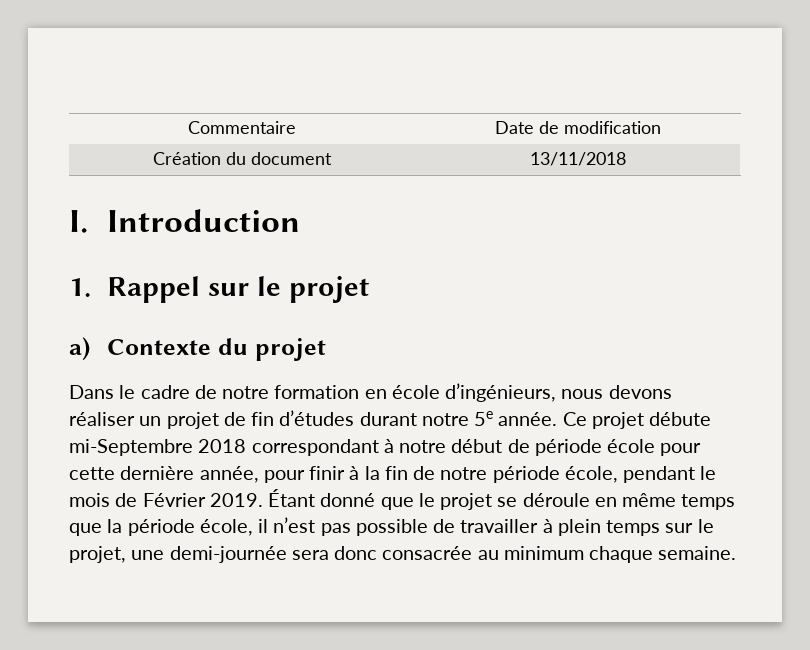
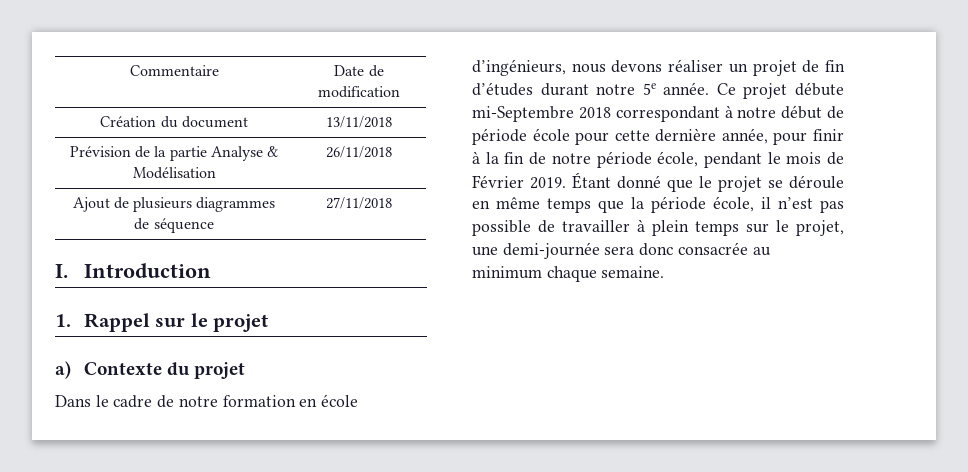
+ Prévision de la partie Analyse & Modélisation | 26/11/2018
+ Ajout de plusieurs diagrammes de séquence | 27/11/2018

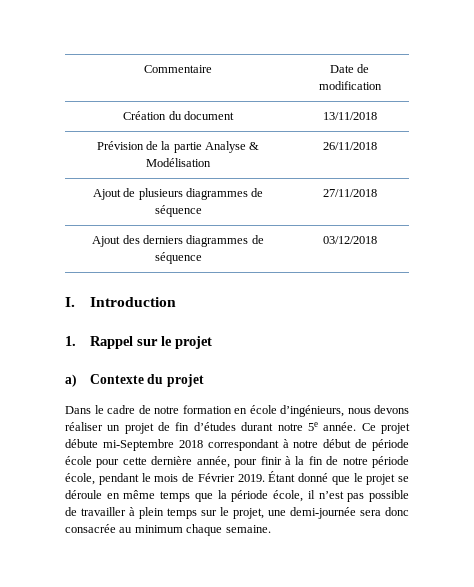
+ Ajout des derniers diagrammes de séquence | 03/12/2018

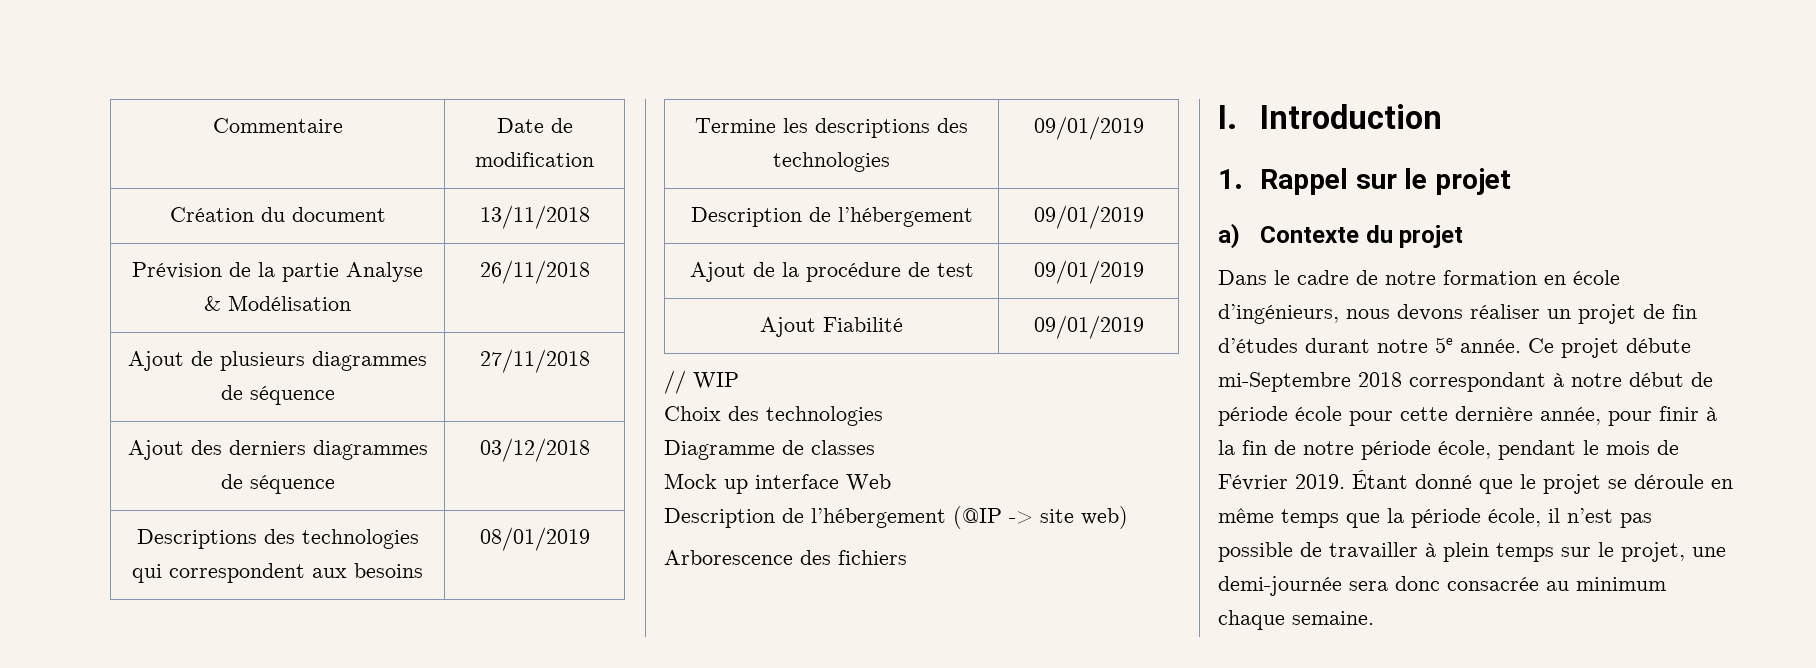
+ Descriptions des technologies qui correspondent aux besoins | 08/01/2019
+ Termine les descriptions des technologies | 09/01/2019
+ Description de l’hébergement | 09/01/2019
+ Ajout de la procédure de test | 09/01/2019
+ Ajout Fiabilité | 09/01/2019
+ // WIP
+ Choix des technologies
+ Diagramme de classes
+ Mock up interface Web
+ Description de l’hébergement (@IP -> site web)
+ Arborescence des fichiers

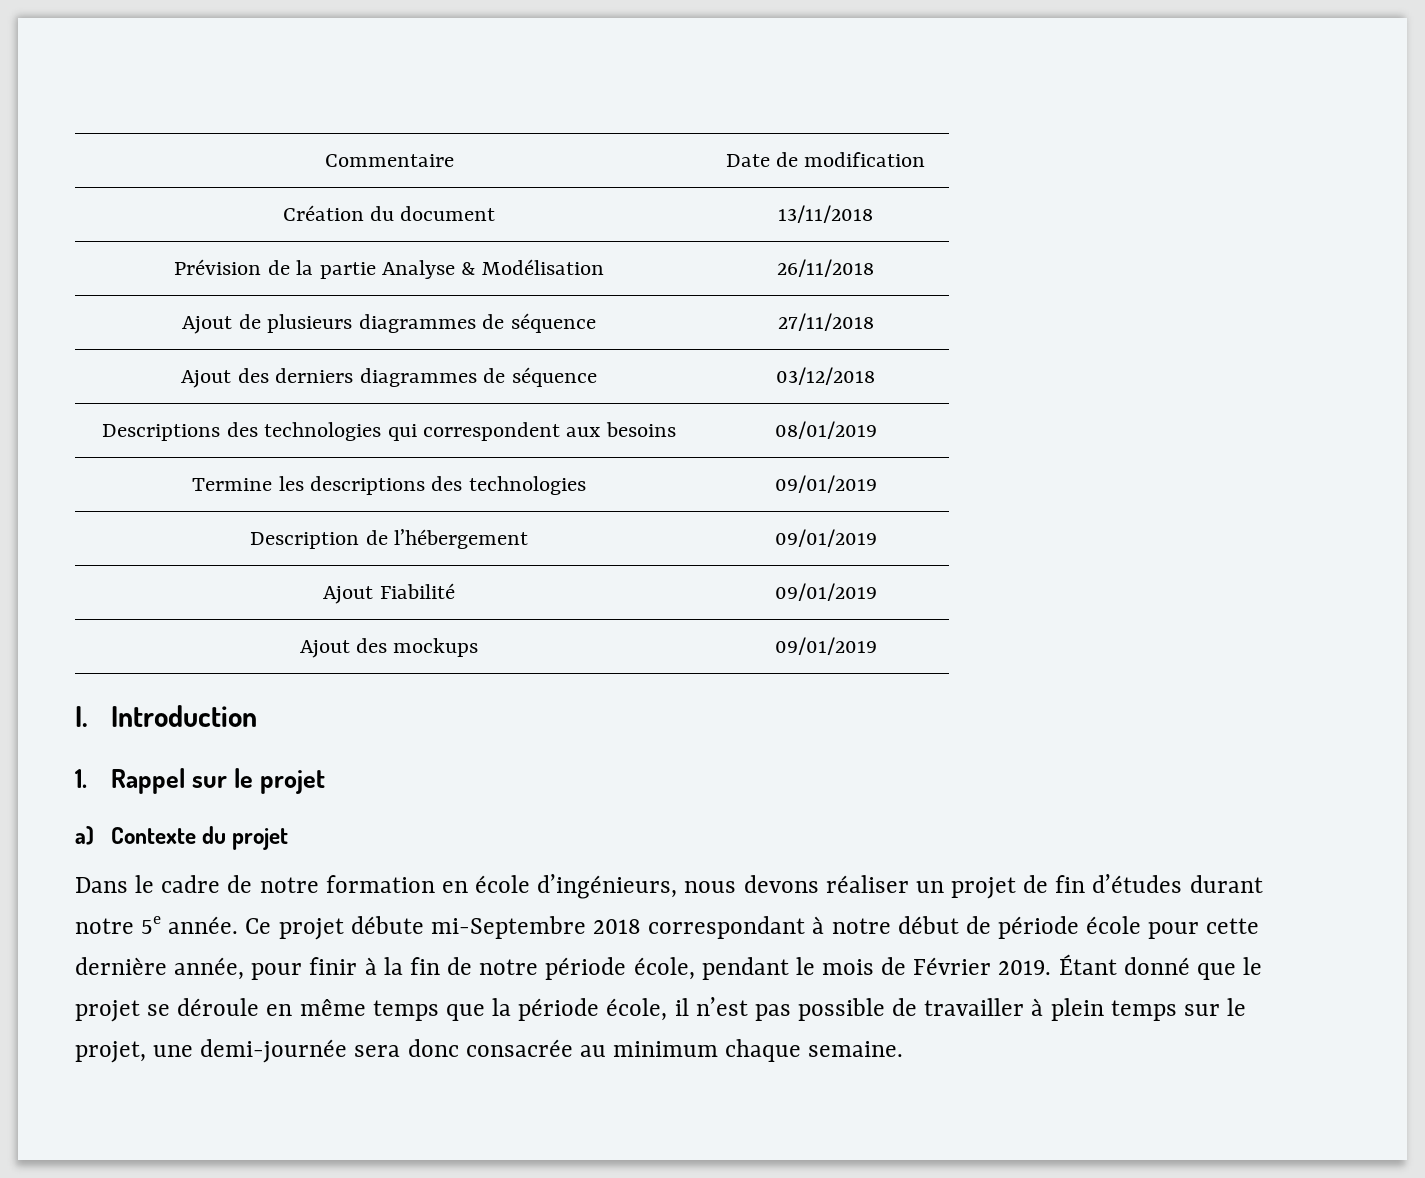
- Ajout de la procédure de test | 09/01/2019
  Ajout Fiabilité | 09/01/2019
- // WIP
- Choix des technologies
- Diagramme de classes
- Mock up interface Web
- Description de l’hébergement (@IP -> site web)
- Arborescence des fichiers
+ Ajout des mockups | 09/01/2019

